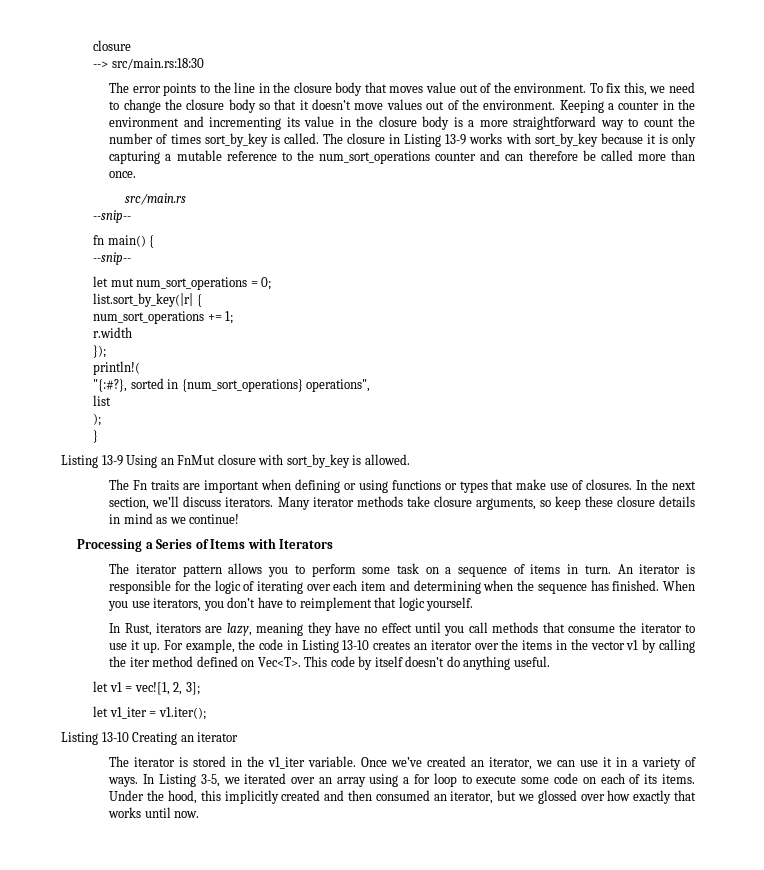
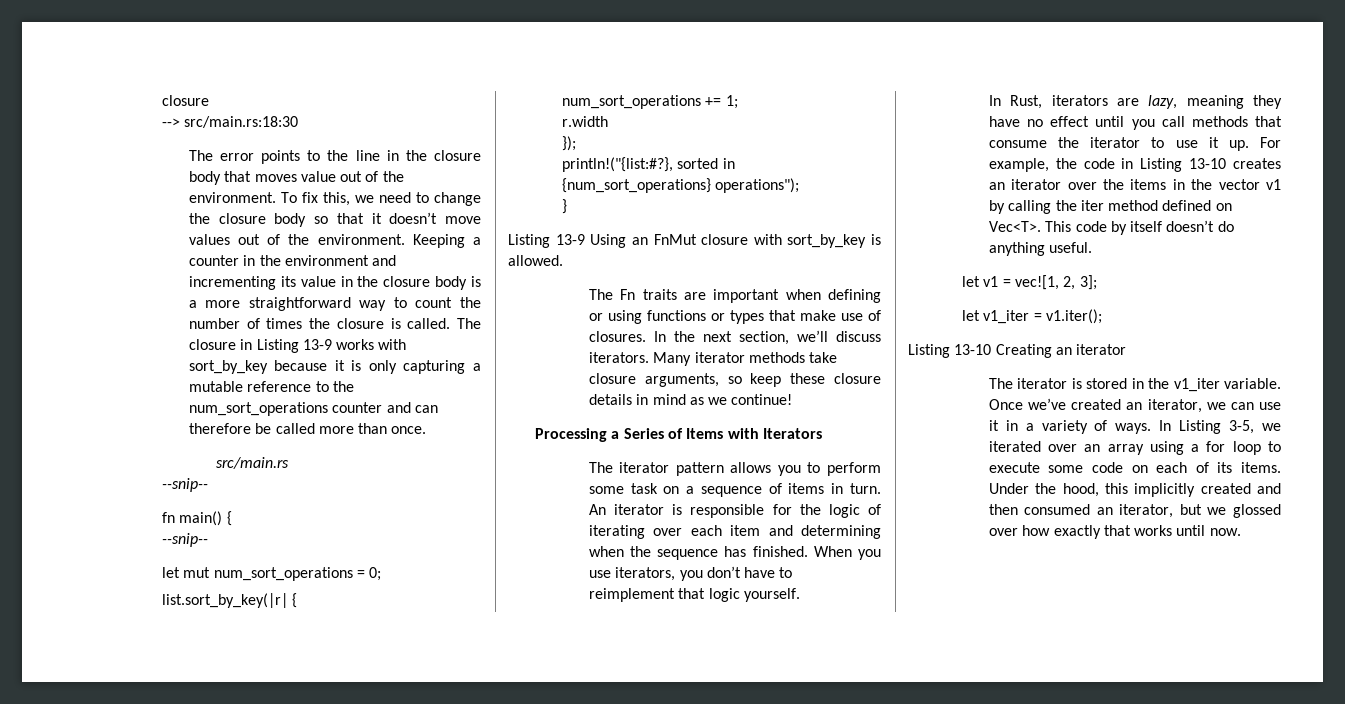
- Keeping a counter in the environment and incrementing its value in the closure body is a more straightforward way to count the number of times sort_by_key is called.
+ Keeping a counter in the environment and incrementing its value in the closure body is a more straightforward way to count the number of times the closure is called.
- println!(
- "{:#?}, sorted in {num_sort_operations} operations",
- list
- );
+ println!("{list:#?}, sorted in {num_sort_operations} operations");

